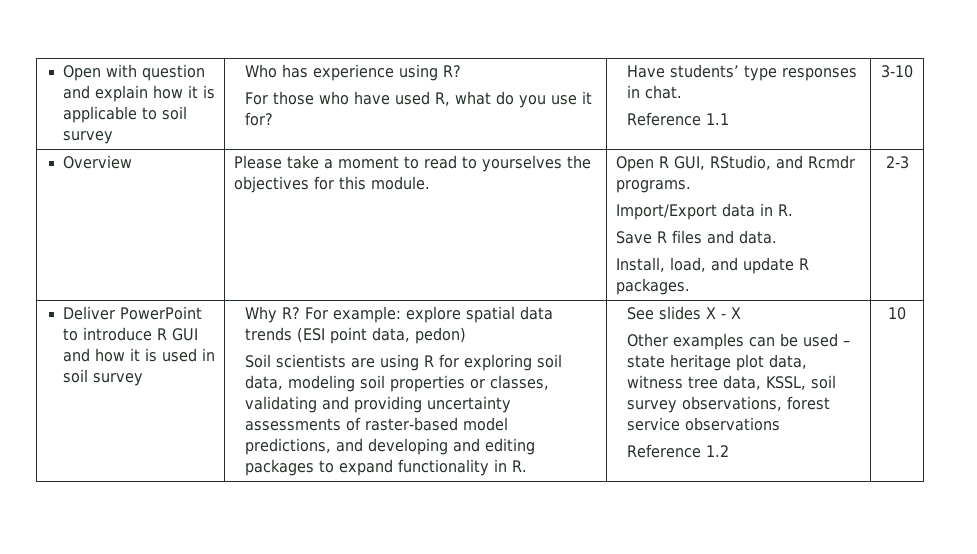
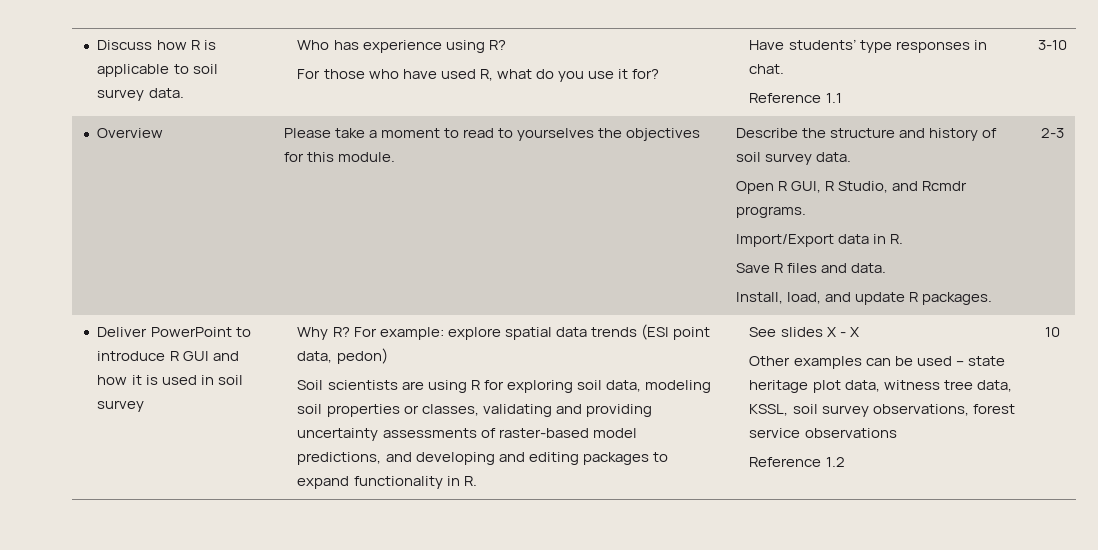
- Open with question and explain how it is applicable to soil survey | Who has experience using R?
+ Discuss how R is applicable to soil survey data. | Who has experience using R?
+ Describe the structure and history of soil survey data.
- Open R GUI, RStudio, and Rcmdr programs.
+ Open R GUI, R Studio, and Rcmdr programs.

